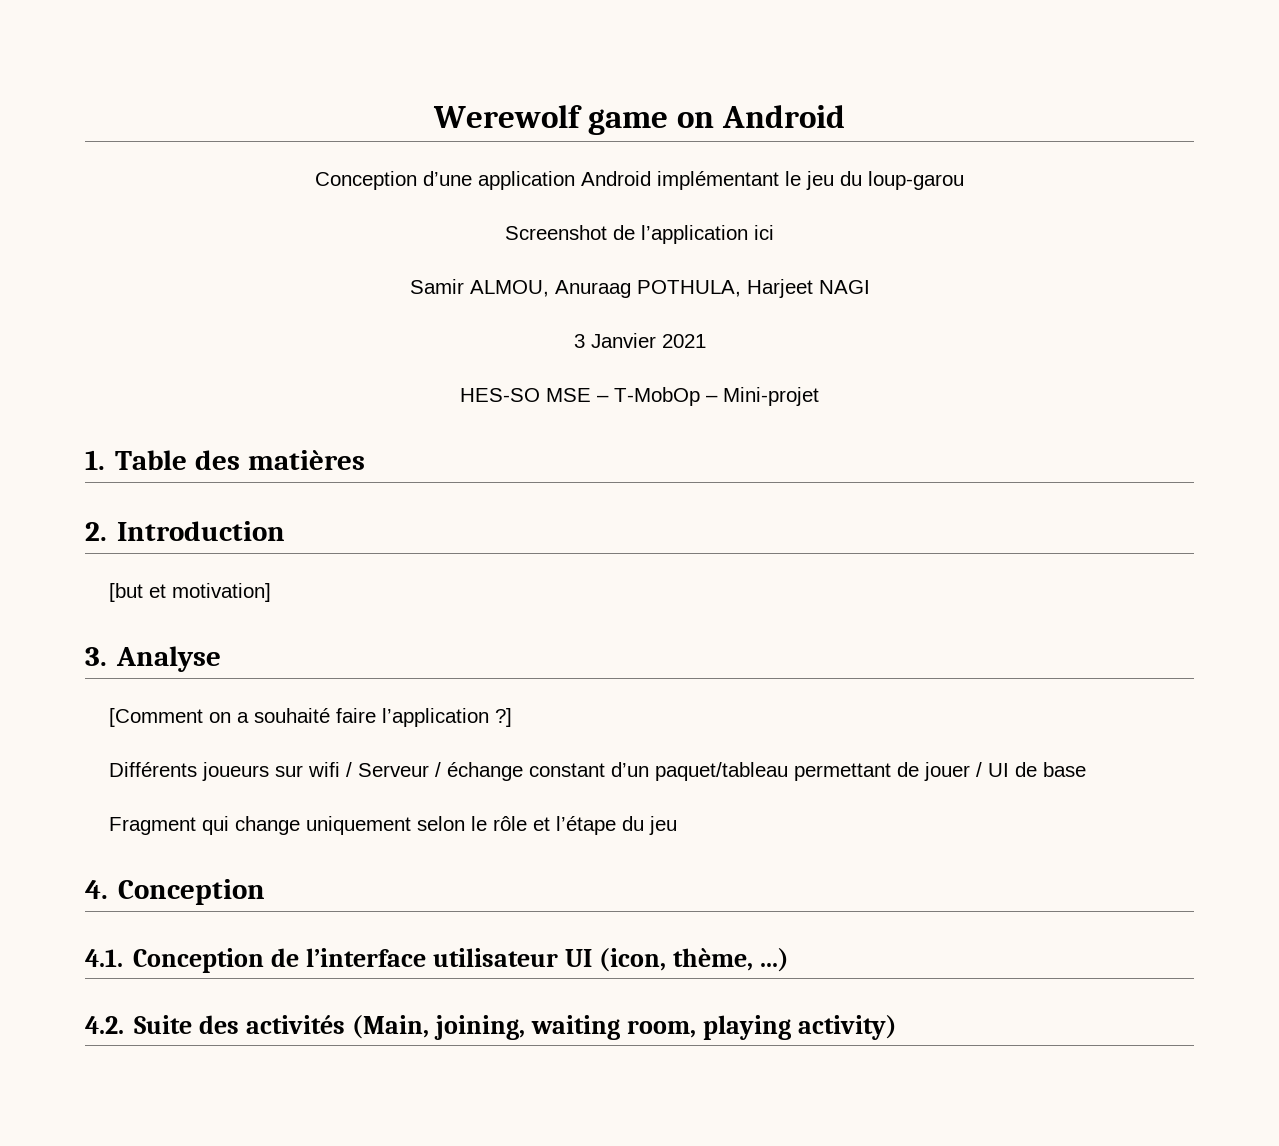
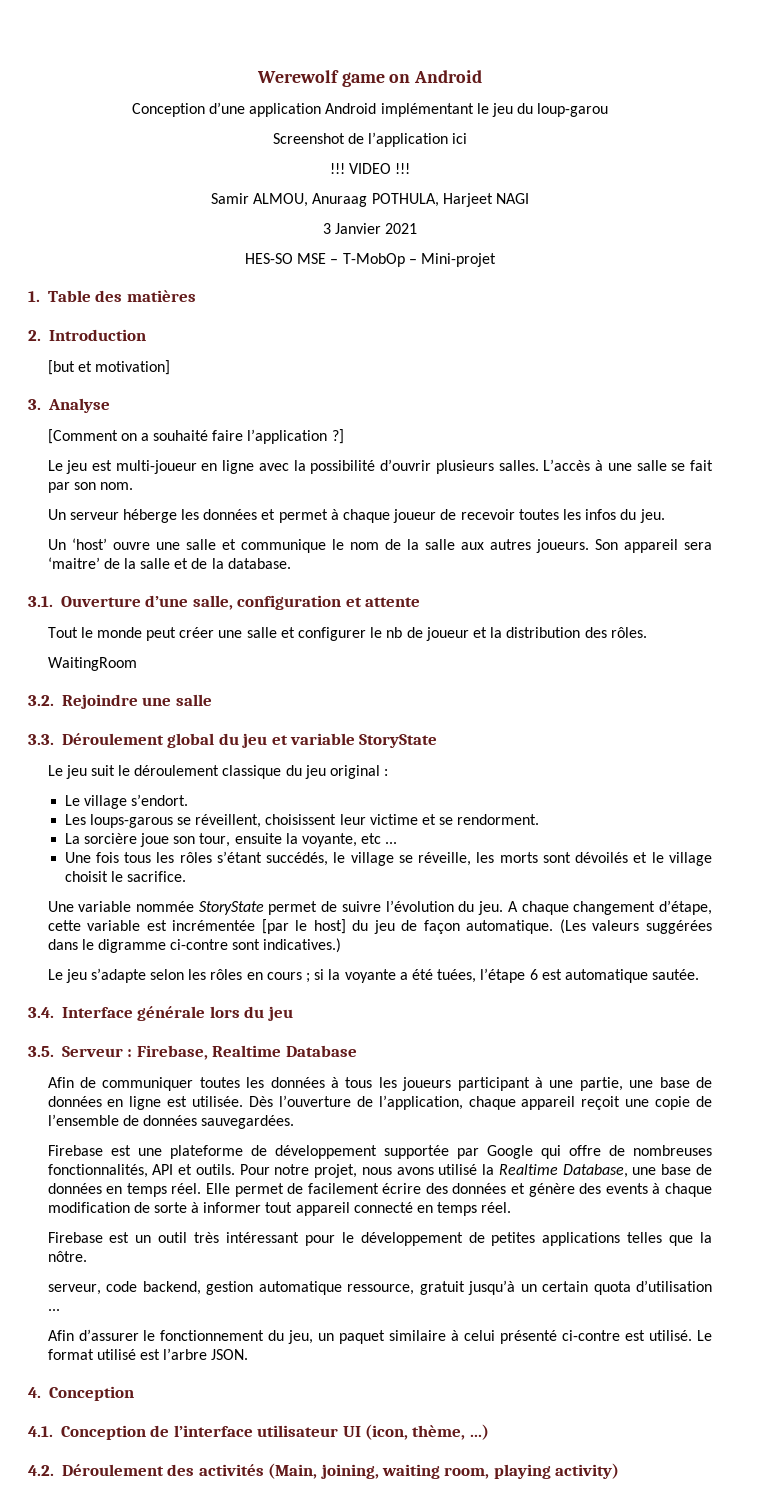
+ !!! VIDEO !!!
- Différents joueurs sur wifi / Serveur / échange constant d’un paquet/tableau permettant de jouer / UI de base
- Fragment qui change uniquement selon le rôle et l’étape du jeu
+ Le jeu est multi-joueur en ligne avec la possibilité d’ouvrir plusieurs salles. L’accès à une salle se fait par son nom.
+ Un serveur héberge les données et permet à chaque joueur de recevoir toutes les infos du jeu.
+ Un ‘host’ ouvre une salle et communique le nom de la salle aux autres joueurs. Son appareil sera ‘maitre’ de la salle et de la database.
+ 3.1. Ouverture d’une salle, configuration et attente
+ Tout le monde peut créer une salle et configurer le nb de joueur et la distribution des rôles.
+ WaitingRoom
+ 3.2. Rejoindre une salle
+ 3.3. Déroulement global du jeu et variable StoryState
+ Le jeu suit le déroulement classique du jeu original :
+ Le village s’endort.
+ Les loups-garous se réveillent, choisissent leur victime et se rendorment.
+ La sorcière joue son tour, ensuite la voyante, etc ...
+ Une fois tous les rôles s’étant succédés, le village se réveille, les morts sont dévoilés et le village choisit le sacrifice.
+ Une variable nommée StoryState permet de suivre l’évolution du jeu. A chaque changement d’étape, cette variable est incrémentée [par le host] du jeu de façon automatique. (Les valeurs suggérées dans le digramme ci-contre sont indicatives.)
+ Le jeu s’adapte selon les rôles en cours ; si la voyante a été tuées, l’étape 6 est automatique sautée.
+ 3.4. Interface générale lors du jeu
+ 3.5. Serveur : Firebase, Realtime Database
+ Afin de communiquer toutes les données à tous les joueurs participant à une partie, une base de données en ligne est utilisée. Dès l’ouverture de l’application, chaque appareil reçoit une copie de l’ensemble de données sauvegardées.
+ Firebase est une plateforme de développement supportée par Google qui offre de nombreuses fonctionnalités, API et outils. Pour notre projet, nous avons utilisé la Realtime Database, une base de données en temps réel. Elle permet de facilement écrire des données et génère des events à chaque modification de sorte à informer tout appareil connecté en temps réel.
+ Firebase est un outil très intéressant pour le développement de petites applications telles que la nôtre.
+ serveur, code backend, gestion automatique ressource, gratuit jusqu’à un certain quota d’utilisation ...
+ Afin d’assurer le fonctionnement du jeu, un paquet similaire à celui présenté ci-contre est utilisé. Le format utilisé est l’arbre JSON.
- 4.2. Suite des activités (Main, joining, waiting room, playing activity)
+ 4.2. Déroulement des activités (Main, joining, waiting room, playing activity)

